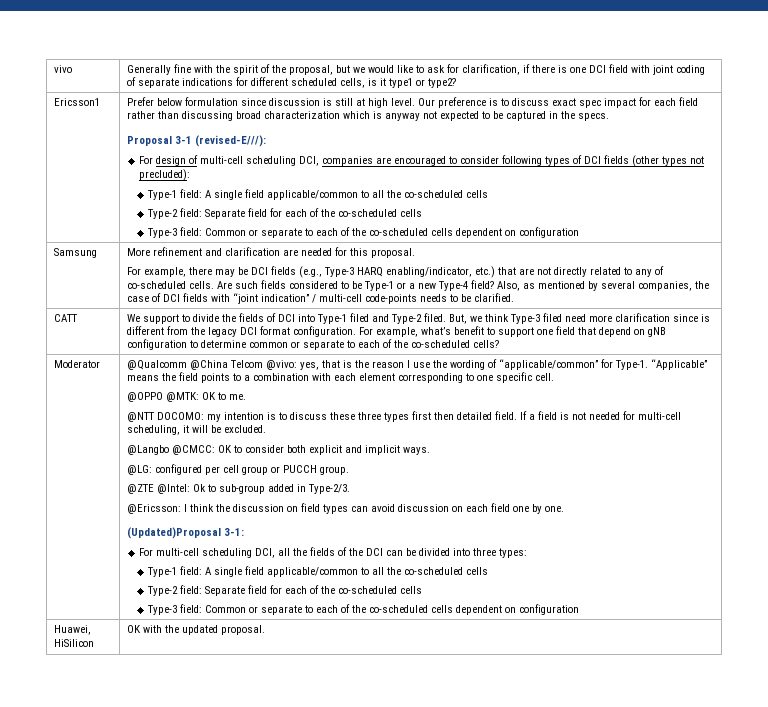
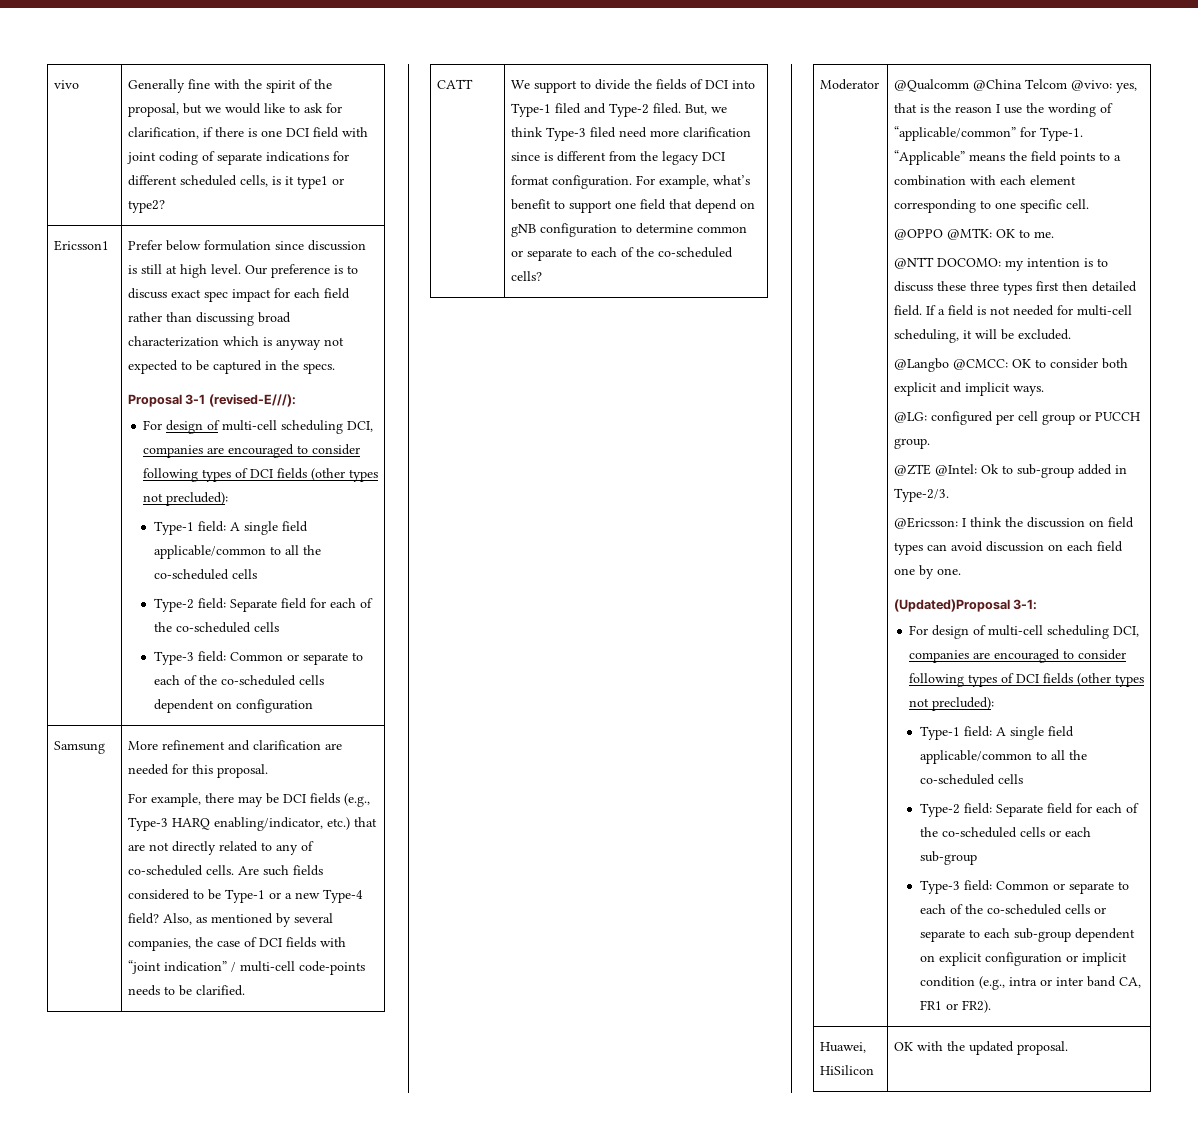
  (Updated)Proposal 3-1:
- For multi-cell scheduling DCI, all the fields of the DCI can be divided into three types:
+ For design of multi-cell scheduling DCI, companies are encouraged to consider following types of DCI fields (other types not precluded):
  Type-1 field: A single field applicable/common to all the co-scheduled cells
- Type-2 field: Separate field for each of the co-scheduled cells
- Type-3 field: Common or separate to each of the co-scheduled cells dependent on configuration
+ Type-2 field: Separate field for each of the co-scheduled cells or each sub-group
+ Type-3 field: Common or separate to each of the co-scheduled cells or separate to each sub-group dependent on explicit configuration or implicit condition (e.g., intra or inter band CA, FR1 or FR2).

